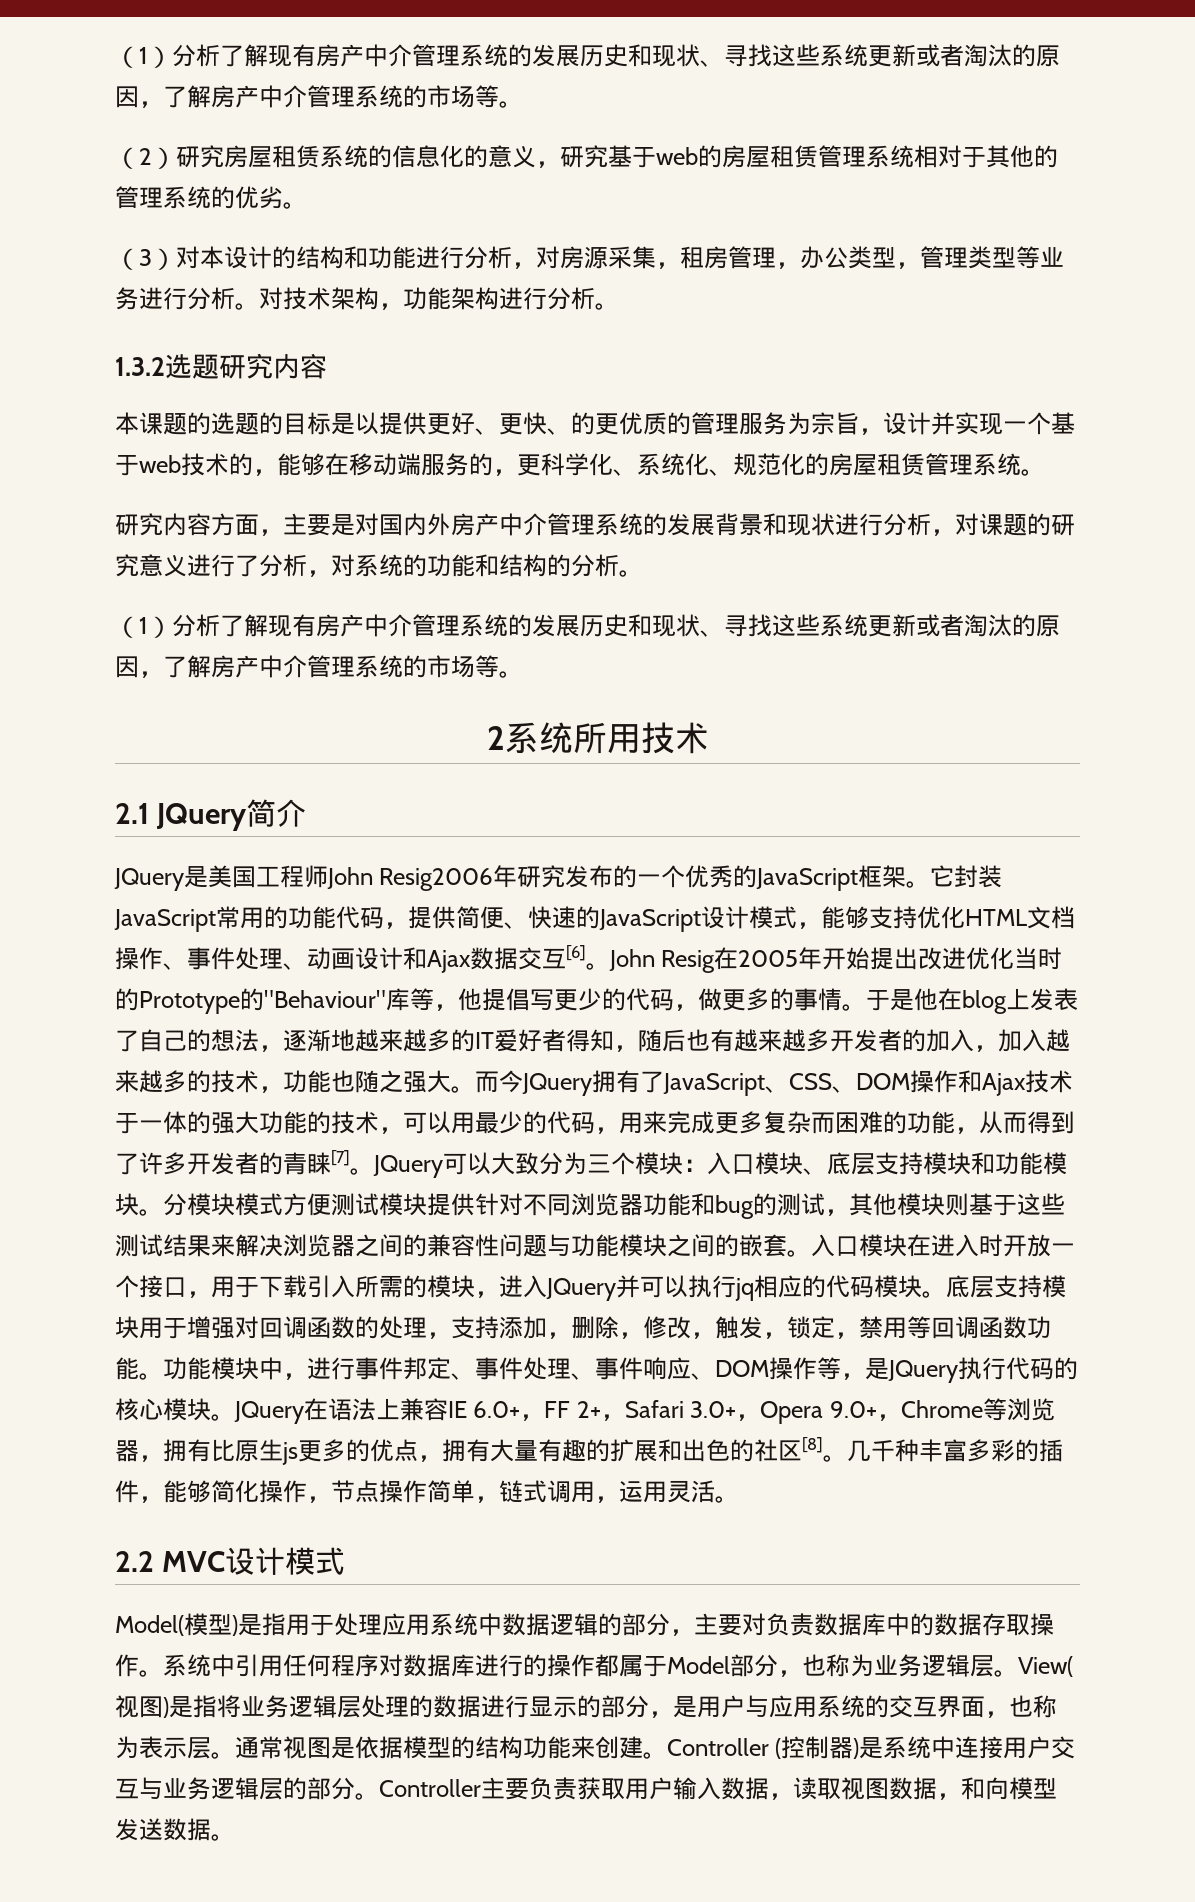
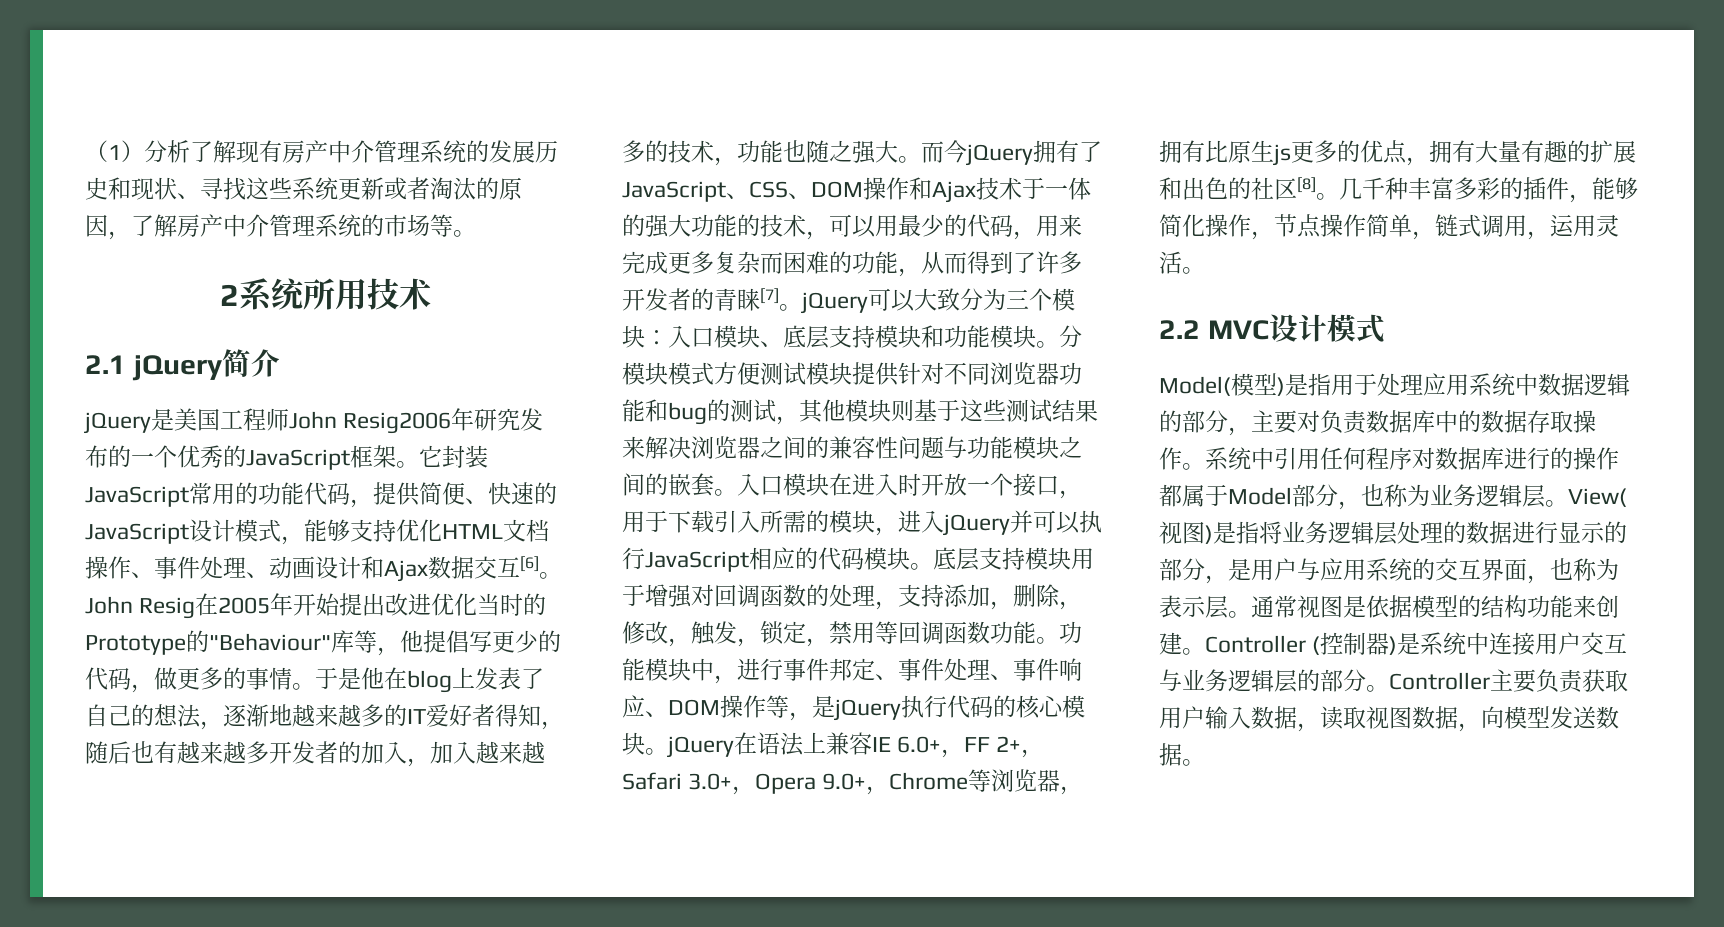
- （2）研究房屋租赁系统的信息化的意义，研究基于web的房屋租赁管理系统相对于其他的管理系统的优劣。
- （3）对本设计的结构和功能进行分析，对房源采集，租房管理，办公类型，管理类型等业务进行分析。对技术架构，功能架构进行分析。
- 1.3.2选题研究内容
- 本课题的选题的目标是以提供更好、更快、的更优质的管理服务为宗旨，设计并实现一个基于web技术的，能够在移动端服务的，更科学化、系统化、规范化的房屋租赁管理系统。
- 研究内容方面，主要是对国内外房产中介管理系统的发展背景和现状进行分析，对课题的研究意义进行了分析，对系统的功能和结构的分析。
- （1）分析了解现有房产中介管理系统的发展历史和现状、寻找这些系统更新或者淘汰的原因，了解房产中介管理系统的市场等。
- 2.1 JQuery简介
+ 2.1 jQuery简介
- JQuery是美国工程师John Resig2006年研究发布的一个优秀的JavaScript框架。
+ jQuery是美国工程师John Resig2006年研究发布的一个优秀的JavaScript框架。
- 而今JQuery拥有了JavaScript、CSS、DOM操作和Ajax技术于一体的强大功能的技术，可以用最少的代码，用来完成更多复杂而困难的功能，从而得到了许多开发者的青睐[7]。JQuery可以大致分为三个模块：入口模块、底层支持模块和功能模块。
+ 而今jQuery拥有了JavaScript、CSS、DOM操作和Ajax技术于一体的强大功能的技术，可以用最少的代码，用来完成更多复杂而困难的功能，从而得到了许多开发者的青睐[7]。jQuery可以大致分为三个模块：入口模块、底层支持模块和功能模块。
- 入口模块在进入时开放一个接口，用于下载引入所需的模块，进入JQuery并可以执行jq相应的代码模块。
+ 入口模块在进入时开放一个接口，用于下载引入所需的模块，进入jQuery并可以执行JavaScript相应的代码模块。
- 功能模块中，进行事件邦定、事件处理、事件响应、DOM操作等，是JQuery执行代码的核心模块。JQuery在语法上兼容IE 6.0+，FF 2+，Safari 3.0+，Opera 9.0+，Chrome等浏览器，拥有比原生js更多的优点，拥有大量有趣的扩展和出色的社区[8]。
+ 功能模块中，进行事件邦定、事件处理、事件响应、DOM操作等，是jQuery执行代码的核心模块。jQuery在语法上兼容IE 6.0+，FF 2+，Safari 3.0+，Opera 9.0+，Chrome等浏览器，拥有比原生js更多的优点，拥有大量有趣的扩展和出色的社区[8]。
- Controller主要负责获取用户输入数据，读取视图数据，和向模型发送数据。
+ Controller主要负责获取用户输入数据，读取视图数据，向模型发送数据。

